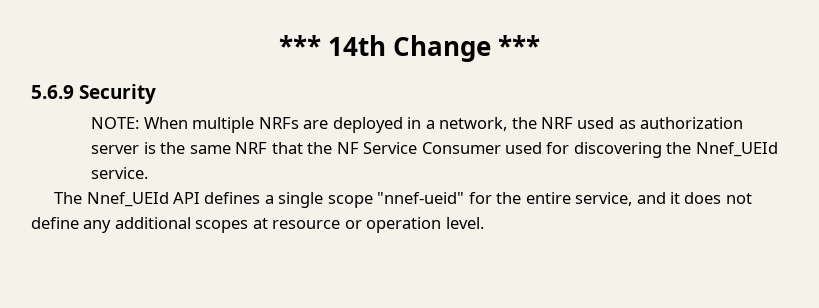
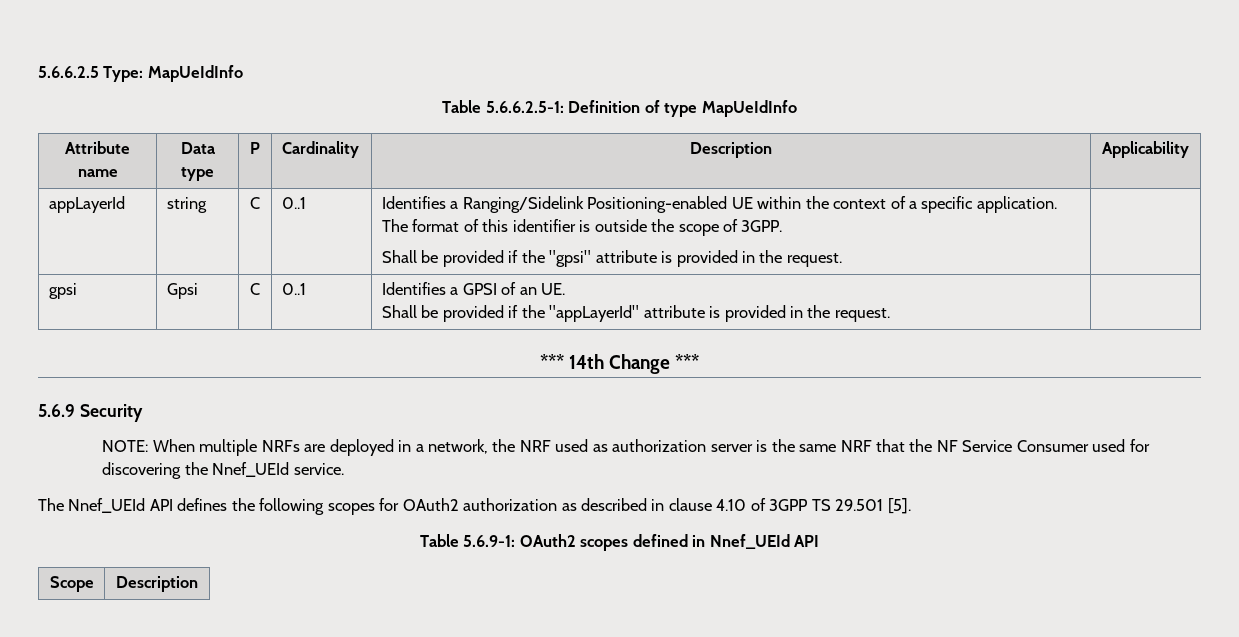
+ 5.6.6.2.5 Type: MapUeIdInfo
+ Table 5.6.6.2.5-1: Definition of type MapUeIdInfo
+ Attribute name | Data type | P | Cardinality | Description | Applicability
+ appLayerId | string | C | 0..1 | Identifies a Ranging/Sidelink Positioning-enabled UE within the context of a specific application. The format of this identifier is outside the scope of 3GPP.
+ Shall be provided if the "gpsi" attribute is provided in the request. |
+ gpsi | Gpsi | C | 0..1 | Identifies a GPSI of an UE.
+ Shall be provided if the "appLayerId" attribute is provided in the request. |
- The Nnef_UEId API defines a single scope "nnef-ueid" for the entire service, and it does not define any additional scopes at resource or operation level.
+ The Nnef_UEId API defines the following scopes for OAuth2 authorization as described in clause 4.10 of 3GPP TS 29.501 [5].
+ Table 5.6.9-1: OAuth2 scopes defined in Nnef_UEId API
+ Scope | Description

